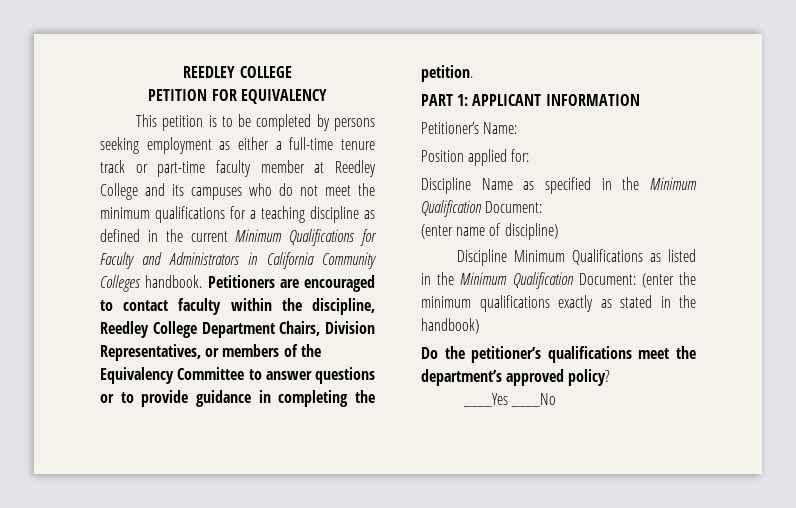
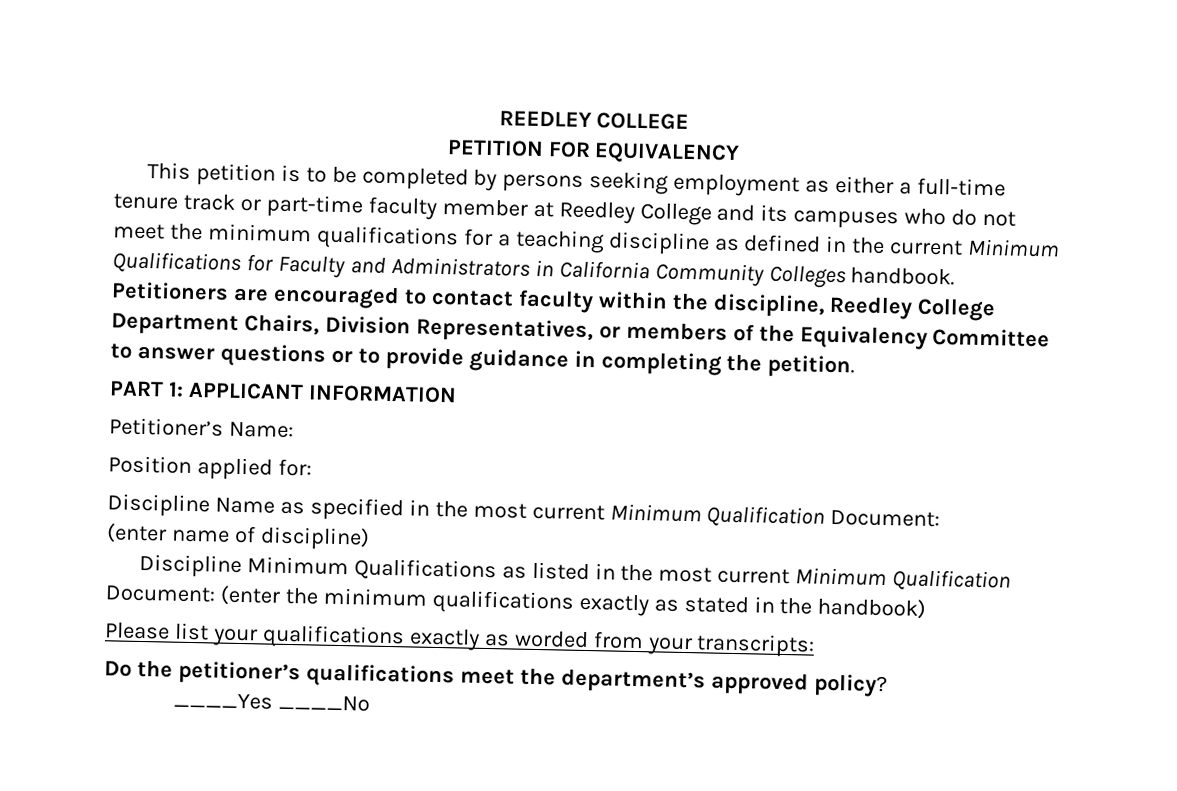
- Discipline Name as specified in the Minimum Qualification Document:
+ Discipline Name as specified in the most current Minimum Qualification Document:
- Discipline Minimum Qualifications as listed in the Minimum Qualification Document: (enter the minimum qualifications exactly as stated in the handbook)
+ Discipline Minimum Qualifications as listed in the most current Minimum Qualification Document: (enter the minimum qualifications exactly as stated in the handbook)
+ Please list your qualifications exactly as worded from your transcripts:

